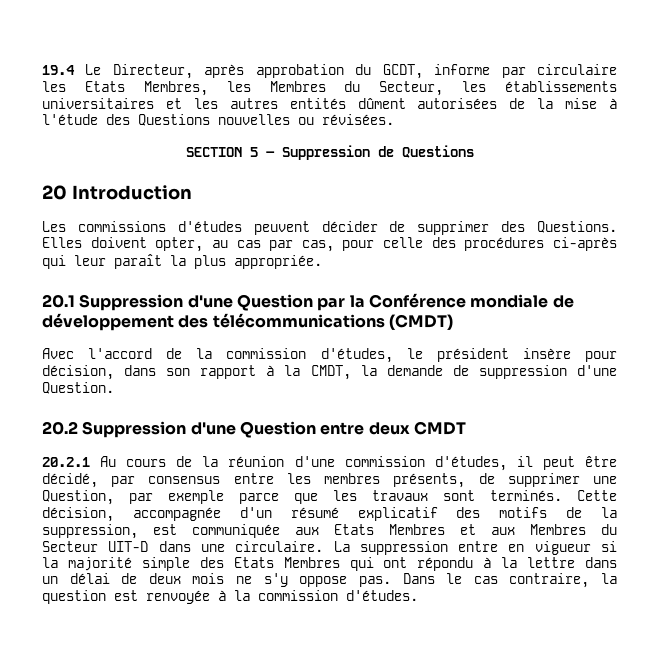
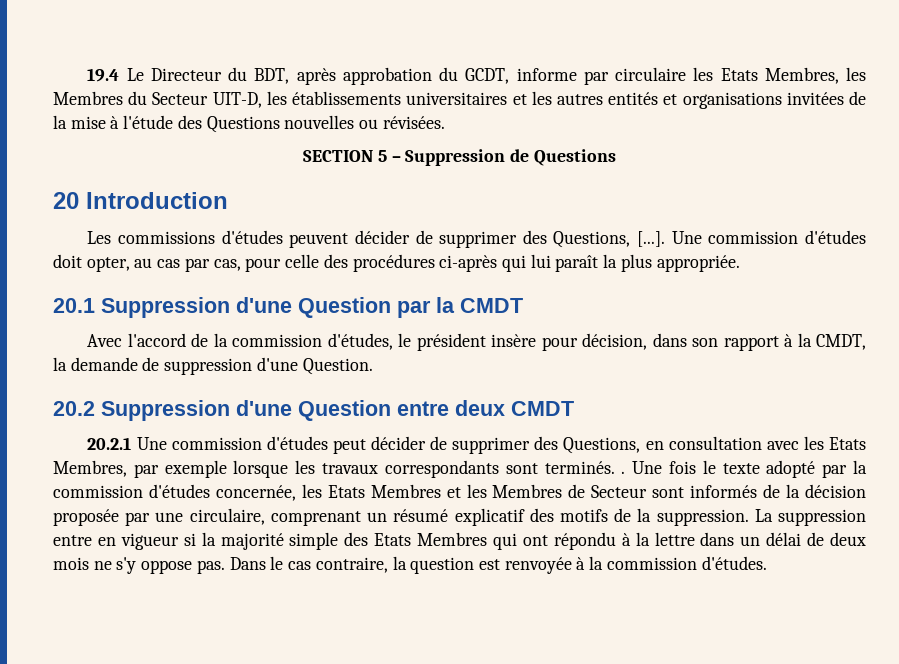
- 19.4 Le Directeur, après approbation du GCDT, informe par circulaire les Etats Membres, les Membres du Secteur, les établissements universitaires et les autres entités dûment autorisées de la mise à l'étude des Questions nouvelles ou révisées.
+ 19.4 Le Directeur du BDT, après approbation du GCDT, informe par circulaire les Etats Membres, les Membres du Secteur UIT-D, les établissements universitaires et les autres entités et organisations invitées de la mise à l'étude des Questions nouvelles ou révisées.
- Les commissions d'études peuvent décider de supprimer des Questions. Elles doivent opter, au cas par cas, pour celle des procédures ci-après qui leur paraît la plus appropriée.
+ Les commissions d'études peuvent décider de supprimer des Questions, [...]. Une commission d'études doit opter, au cas par cas, pour celle des procédures ci-après qui lui paraît la plus appropriée.
- 20.1 Suppression d'une Question par la Conférence mondiale de développement des télécommunications (CMDT)
+ 20.1 Suppression d'une Question par la CMDT
- 20.2.1 Au cours de la réunion d'une commission d'études, il peut être décidé, par consensus entre les membres présents, de supprimer une Question, par exemple parce que les travaux sont terminés. Cette décision, accompagnée d'un résumé explicatif des motifs de la suppression, est communiquée aux Etats Membres et aux Membres du Secteur UIT-D dans une circulaire.
+ 20.2.1 Une commission d'études peut décider de supprimer des Questions, en consultation avec les Etats Membres, par exemple lorsque les travaux correspondants sont terminés. . Une fois le texte adopté par la commission d'études concernée, les Etats Membres et les Membres de Secteur sont informés de la décision proposée par une circulaire, comprenant un résumé explicatif des motifs de la suppression.

